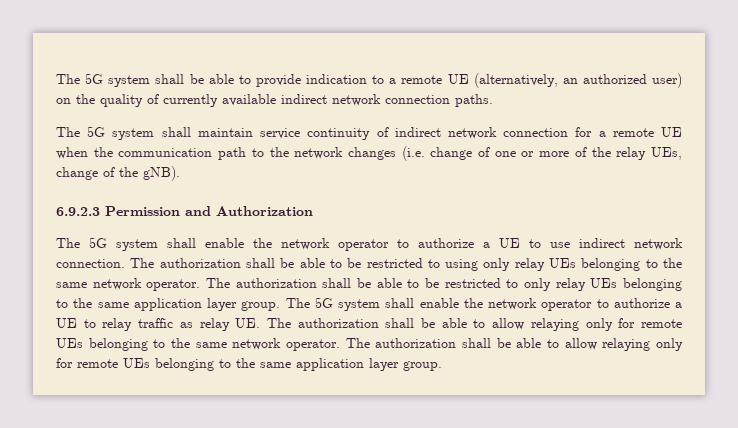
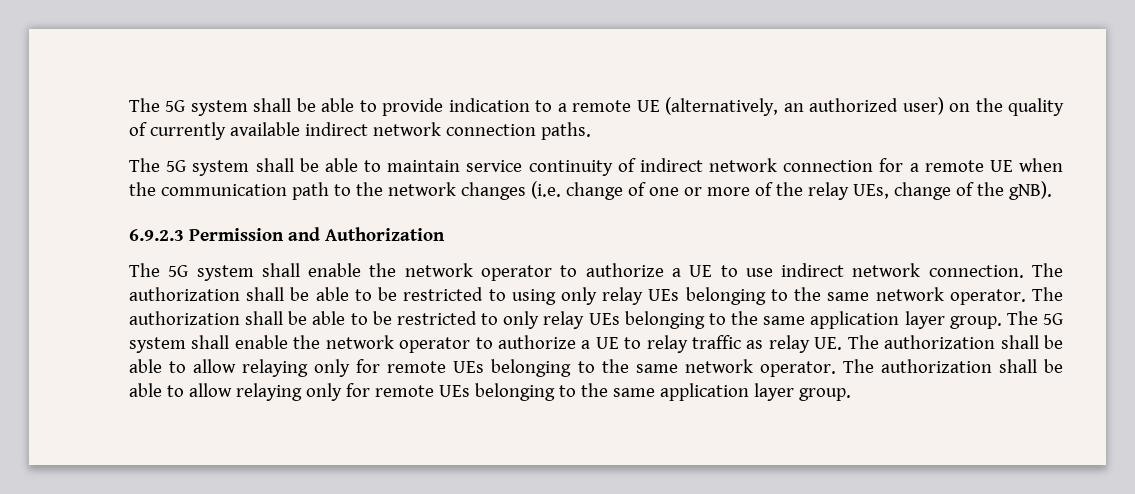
- The 5G system shall maintain service continuity of indirect network connection for a remote UE when the communication path to the network changes (i.e. change of one or more of the relay UEs, change of the gNB).
+ The 5G system shall be able to maintain service continuity of indirect network connection for a remote UE when the communication path to the network changes (i.e. change of one or more of the relay UEs, change of the gNB).

